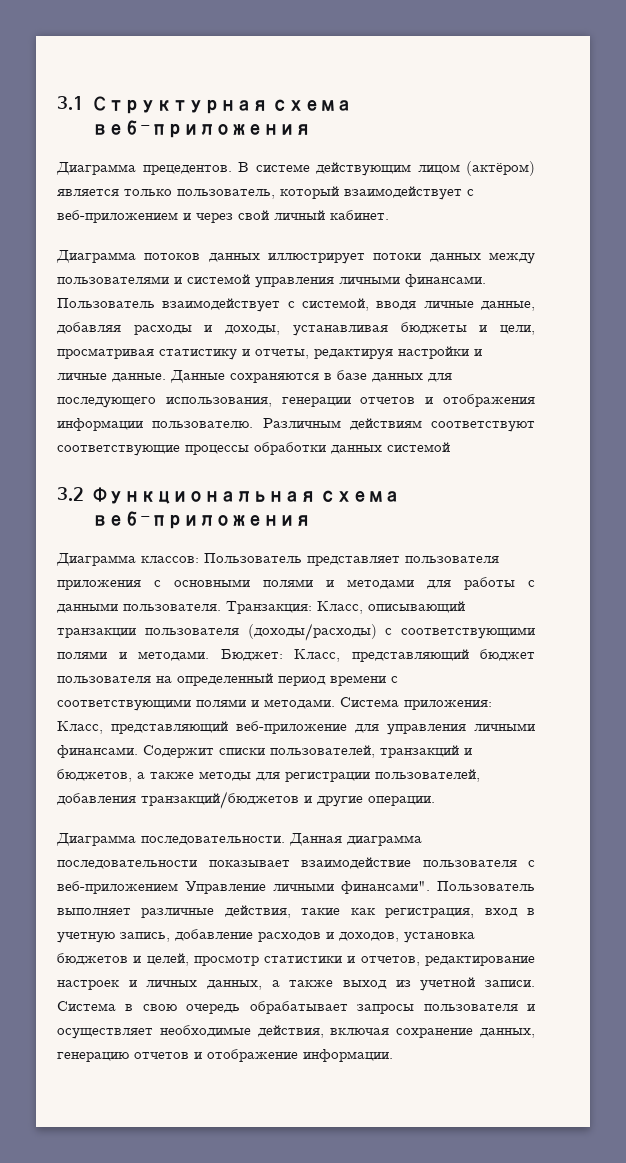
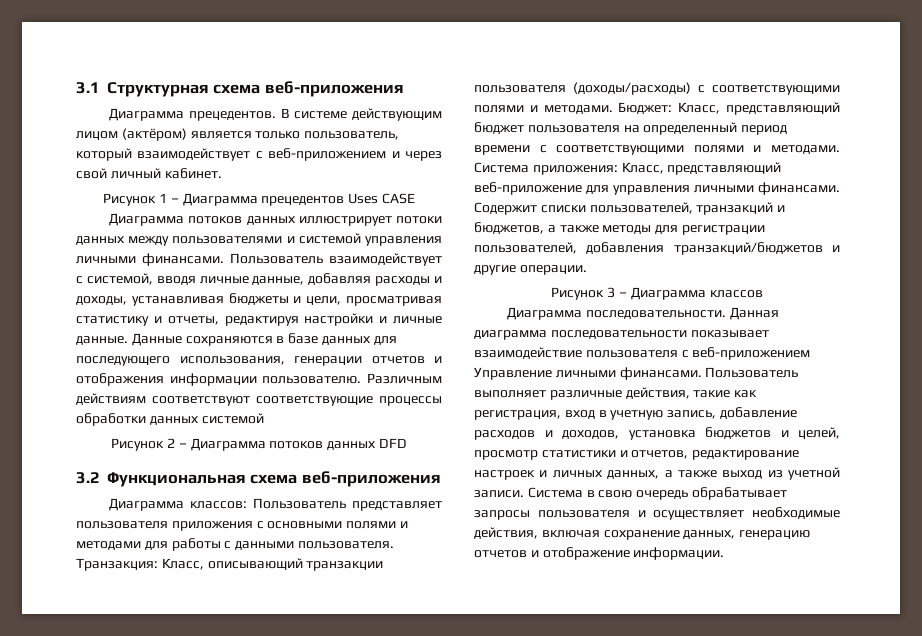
+ Рисунок 1 – Диаграмма прецедентов Uses CASE
+ Рисунок 2 – Диаграмма потоков данных DFD
+ Рисунок 3 – Диаграмма классов
- Данная диаграмма последовательности показывает взаимодействие пользователя с веб-приложением Управление личными финансами".
+ Данная диаграмма последовательности показывает взаимодействие пользователя с веб-приложением Управление личными финансами.

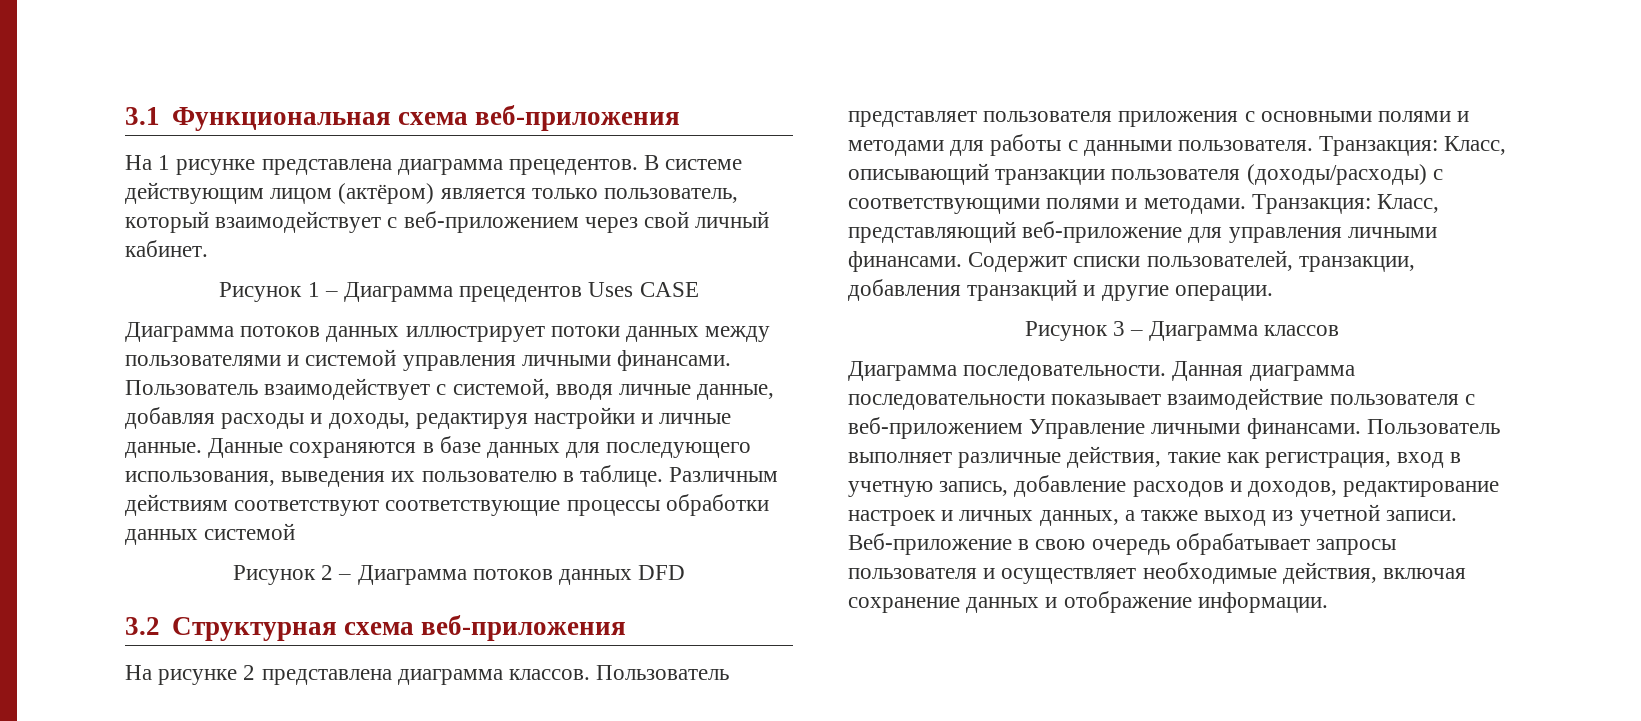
- 3.1 Структурная схема веб-приложения
- Диаграмма прецедентов.
+ 3.1 Функциональная схема веб-приложения
+ На 1 рисунке представлена диаграмма прецедентов.
- В системе действующим лицом (актёром) является только пользователь, который взаимодействует с веб-приложением и через свой личный кабинет.
+ В системе действующим лицом (актёром) является только пользователь, который взаимодействует с веб-приложением через свой личный кабинет.
- Пользователь взаимодействует с системой, вводя личные данные, добавляя расходы и доходы, устанавливая бюджеты и цели, просматривая статистику и отчеты, редактируя настройки и личные данные.
+ Пользователь взаимодействует с системой, вводя личные данные, добавляя расходы и доходы, редактируя настройки и личные данные.
- Данные сохраняются в базе данных для последующего использования, генерации отчетов и отображения информации пользователю.
+ Данные сохраняются в базе данных для последующего использования, выведения их пользователю в таблице.
- 3.2 Функциональная схема веб-приложения
- Диаграмма классов: Пользователь представляет пользователя приложения с основными полями и методами для работы с данными пользователя.
+ 3.2 Структурная схема веб-приложения
+ На рисунке 2 представлена диаграмма классов. Пользователь представляет пользователя приложения с основными полями и методами для работы с данными пользователя.
- Бюджет: Класс, представляющий бюджет пользователя на определенный период времени с соответствующими полями и методами. Система приложения: Класс, представляющий веб-приложение для управления личными финансами.
+ Транзакция: Класс, представляющий веб-приложение для управления личными финансами.
- Содержит списки пользователей, транзакций и бюджетов, а также методы для регистрации пользователей, добавления транзакций/бюджетов и другие операции.
+ Содержит списки пользователей, транзакции, добавления транзакций и другие операции.
- Пользователь выполняет различные действия, такие как регистрация, вход в учетную запись, добавление расходов и доходов, установка бюджетов и целей, просмотр статистики и отчетов, редактирование настроек и личных данных, а также выход из учетной записи.
+ Пользователь выполняет различные действия, такие как регистрация, вход в учетную запись, добавление расходов и доходов, редактирование настроек и личных данных, а также выход из учетной записи.
- Система в свою очередь обрабатывает запросы пользователя и осуществляет необходимые действия, включая сохранение данных, генерацию отчетов и отображение информации.
+ Веб-приложение в свою очередь обрабатывает запросы пользователя и осуществляет необходимые действия, включая сохранение данных и отображение информации.

